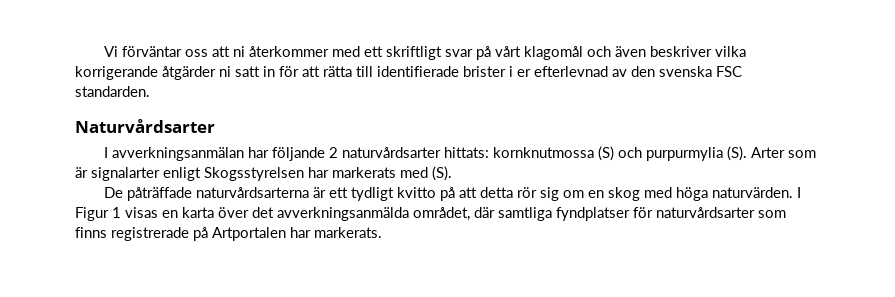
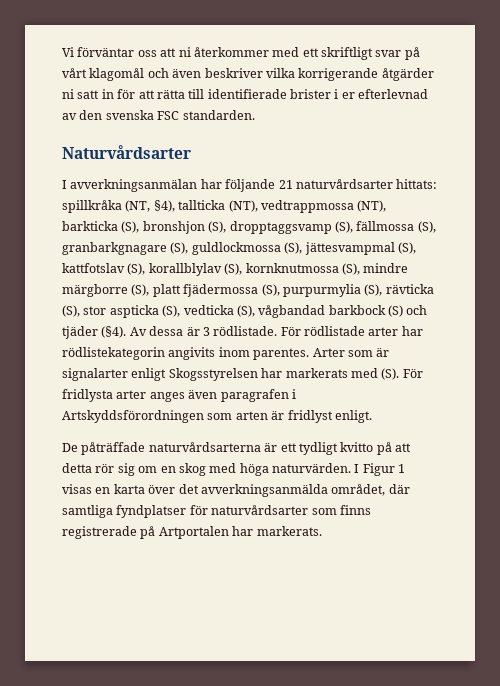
- I avverkningsanmälan har följande 2 naturvårdsarter hittats: kornknutmossa (S) och purpurmylia (S). Arter som är signalarter enligt Skogsstyrelsen har markerats med (S).
+ I avverkningsanmälan har följande 21 naturvårdsarter hittats: spillkråka (NT, §4), tallticka (NT), vedtrappmossa (NT), barkticka (S), bronshjon (S), dropptaggsvamp (S), fällmossa (S), granbarkgnagare (S), guldlockmossa (S), jättesvampmal (S), kattfotslav (S), korallblylav (S), kornknutmossa (S), mindre märgborre (S), platt fjädermossa (S), purpurmylia (S), rävticka (S), stor aspticka (S), vedticka (S), vågbandad barkbock (S) och tjäder (§4). Av dessa är 3 rödlistade. För rödlistade arter har rödlistekategorin angivits inom parentes. Arter som är signalarter enligt Skogsstyrelsen har markerats med (S). För fridlysta arter anges även paragrafen i Artskyddsförordningen som arten är fridlyst enligt.

